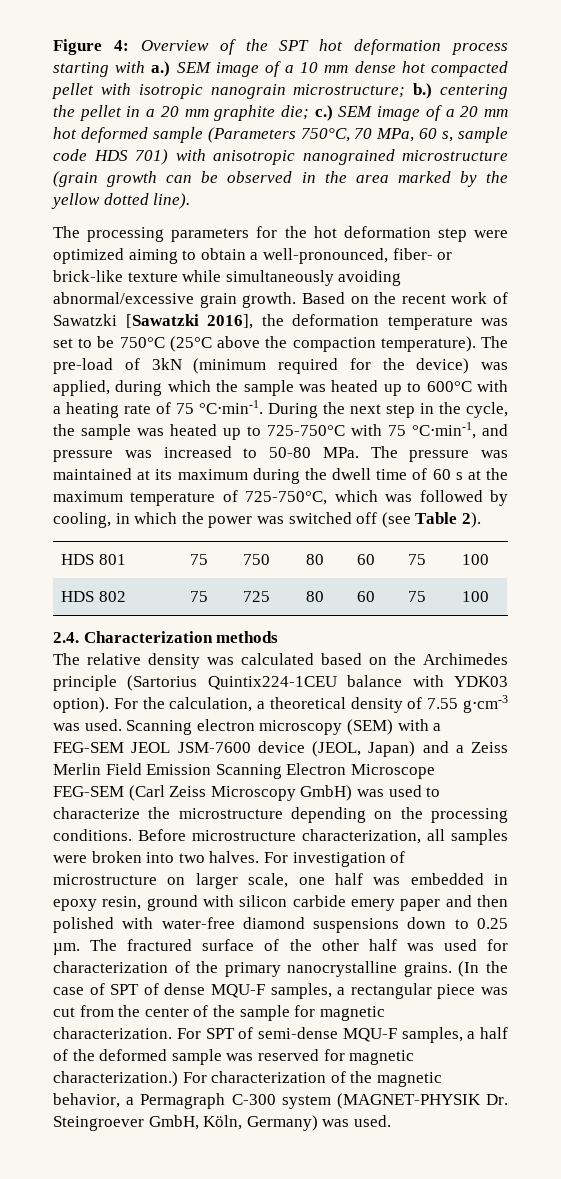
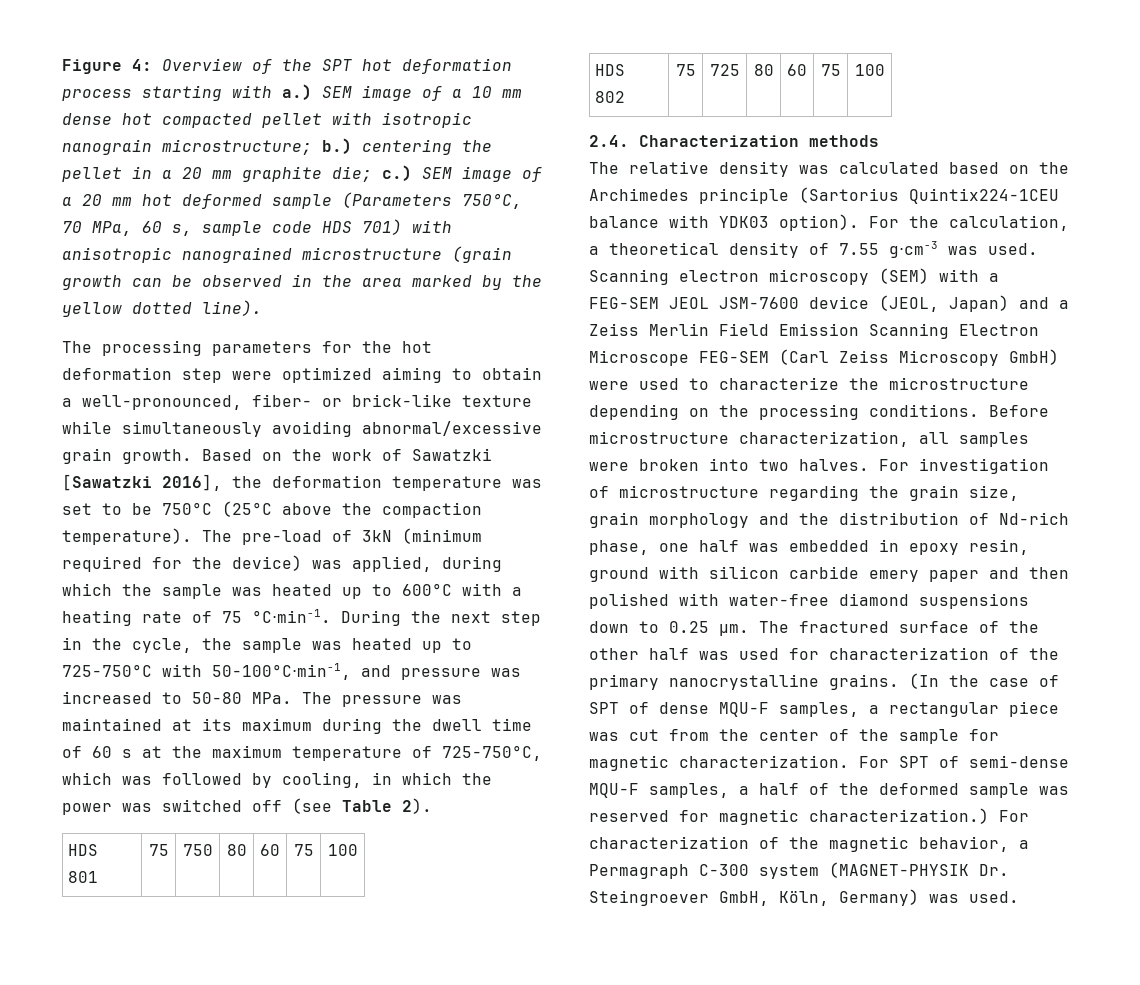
- Based on the recent work of Sawatzki [Sawatzki 2016], the deformation temperature was set to be 750°C (25°C above the compaction temperature).
+ Based on the work of Sawatzki [Sawatzki 2016], the deformation temperature was set to be 750°C (25°C above the compaction temperature).
- During the next step in the cycle, the sample was heated up to 725-750°C with 75 °C⋅min-1, and pressure was increased to 50-80 MPa. The pressure was maintained at its maximum during the dwell time of 60 s at the maximum temperature of 725-750°C, which was followed by cooling, in which the power was switched off (see Table 2).
+ During the next step in the cycle, the sample was heated up to 725-750°C with 50-100°C⋅min-1, and pressure was increased to 50-80 MPa. The pressure was maintained at its maximum during the dwell time of 60 s at the maximum temperature of 725-750°C, which was followed by cooling, in which the power was switched off (see Table 2).
- Scanning electron microscopy (SEM) with a FEG-SEM JEOL JSM-7600 device (JEOL, Japan) and a Zeiss Merlin Field Emission Scanning Electron Microscope FEG-SEM (Carl Zeiss Microscopy GmbH) was used to characterize the microstructure depending on the processing conditions.
+ Scanning electron microscopy (SEM) with a FEG-SEM JEOL JSM-7600 device (JEOL, Japan) and a Zeiss Merlin Field Emission Scanning Electron Microscope FEG-SEM (Carl Zeiss Microscopy GmbH) were used to characterize the microstructure depending on the processing conditions.
- For investigation of microstructure on larger scale, one half was embedded in epoxy resin, ground with silicon carbide emery paper and then polished with water-free diamond suspensions down to 0.25 µm.
+ For investigation of microstructure regarding the grain size, grain morphology and the distribution of Nd-rich phase, one half was embedded in epoxy resin, ground with silicon carbide emery paper and then polished with water-free diamond suspensions down to 0.25 µm.

